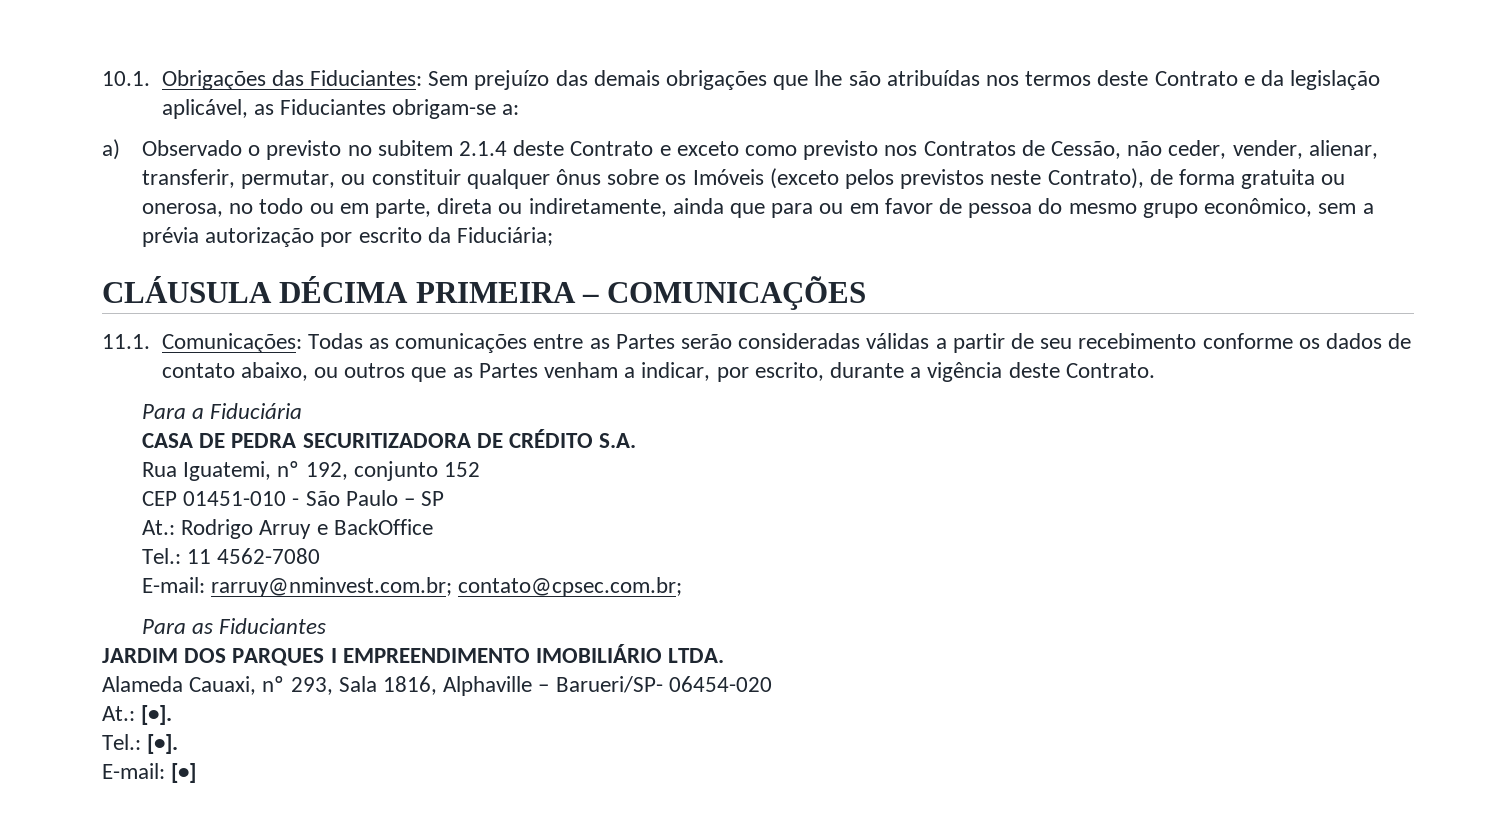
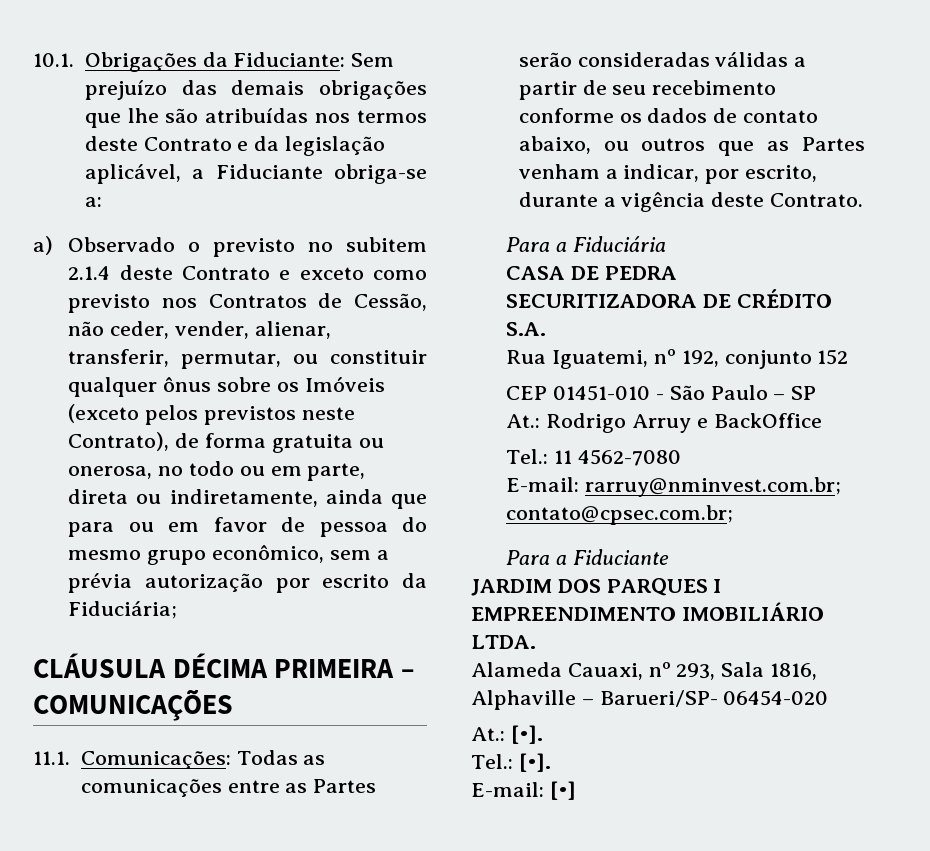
- 10.1. Obrigações das Fiduciantes: Sem prejuízo das demais obrigações que lhe são atribuídas nos termos deste Contrato e da legislação aplicável, as Fiduciantes obrigam-se a:
+ 10.1. Obrigações da Fiduciante: Sem prejuízo das demais obrigações que lhe são atribuídas nos termos deste Contrato e da legislação aplicável, a Fiduciante obriga-se a:
- Para as Fiduciantes
+ Para a Fiduciante

